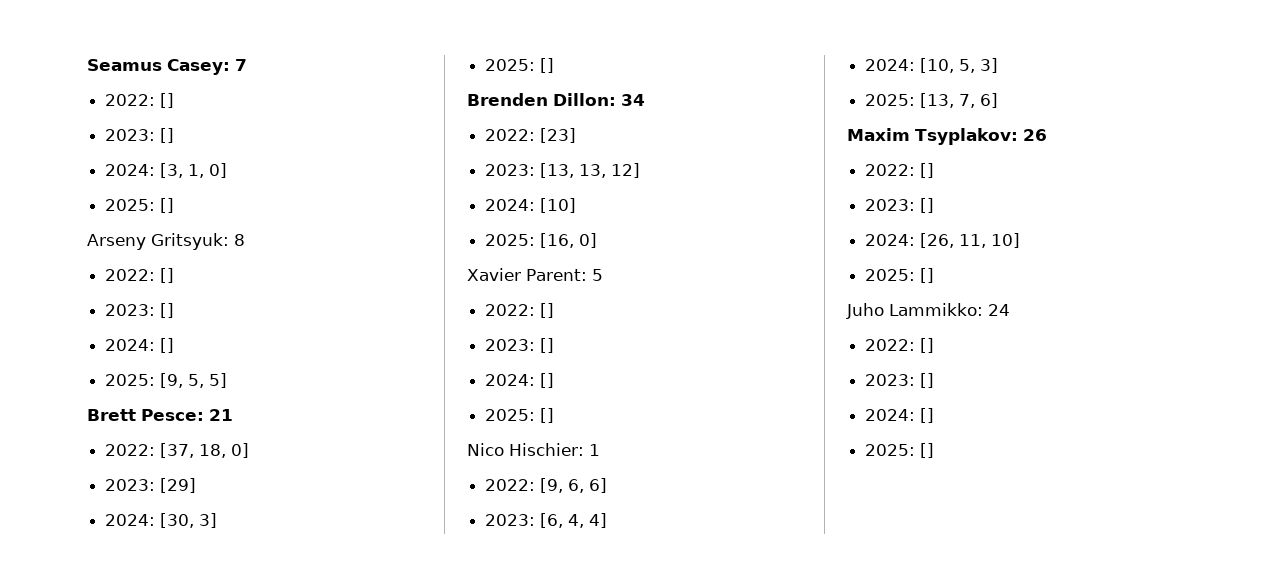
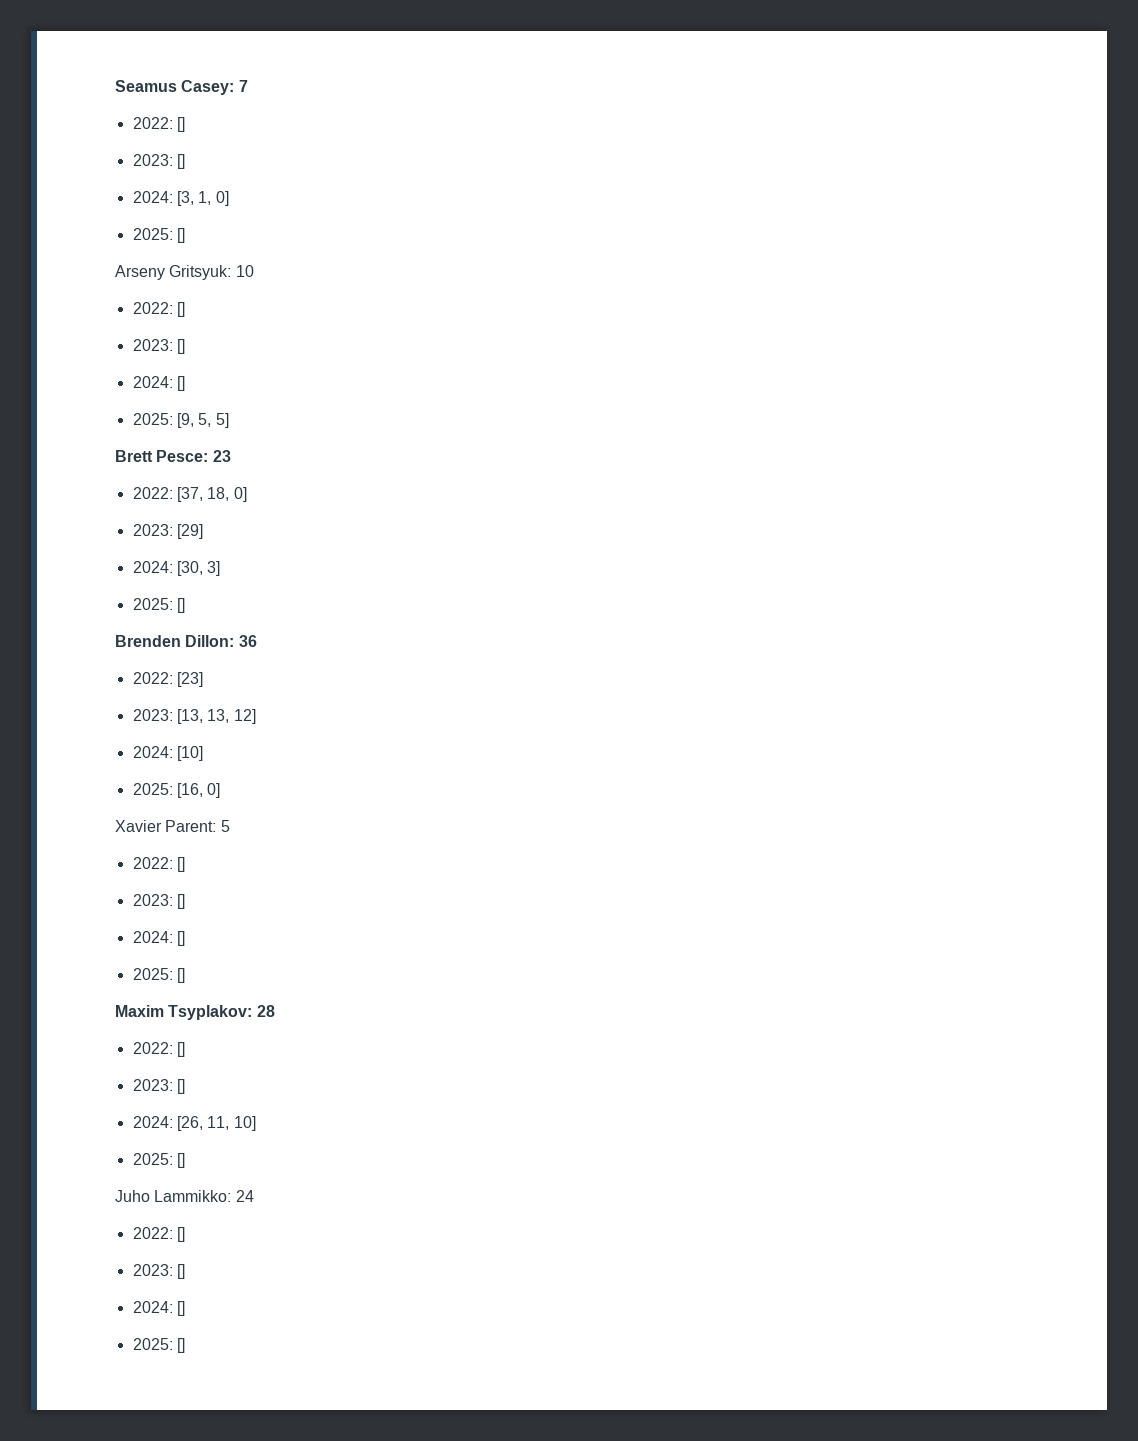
- Arseny Gritsyuk: 8
+ Arseny Gritsyuk: 10
- Brett Pesce: 21
+ Brett Pesce: 23
- Brenden Dillon: 34
+ Brenden Dillon: 36
- Nico Hischier: 1
- 2022: [9, 6, 6]
- 2023: [6, 4, 4]
- 2024: [10, 5, 3]
- 2025: [13, 7, 6]
- Maxim Tsyplakov: 26
+ Maxim Tsyplakov: 28

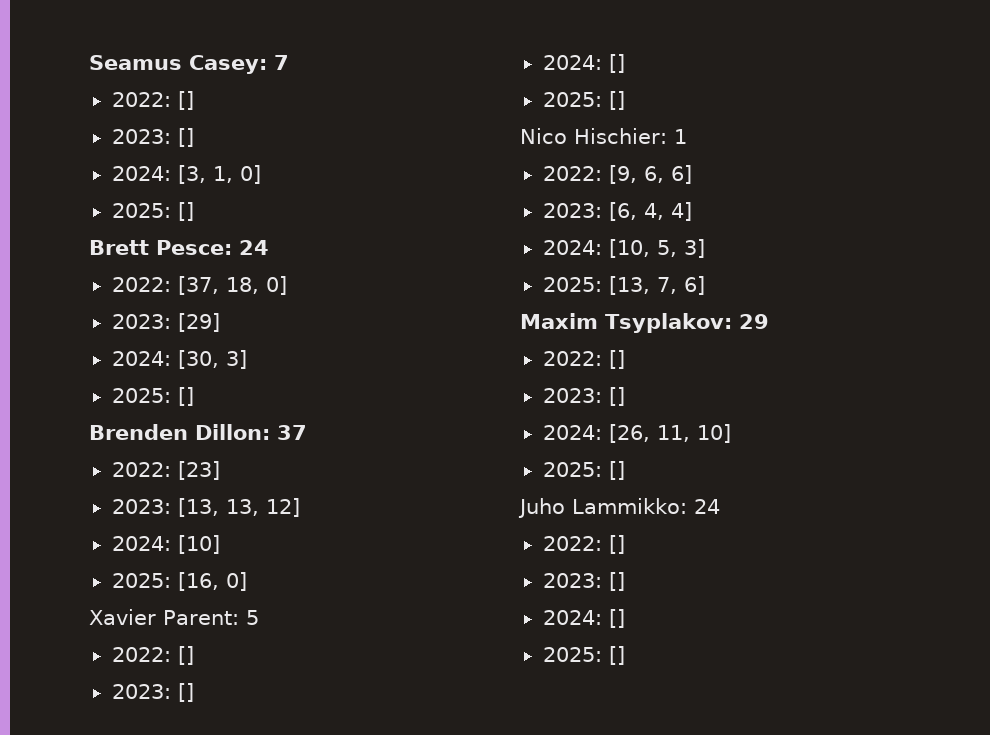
- Arseny Gritsyuk: 10
- 2022: []
- 2023: []
- 2024: []
- 2025: [9, 5, 5]
- Brett Pesce: 23
+ Brett Pesce: 24
- Brenden Dillon: 36
+ Brenden Dillon: 37
+ Nico Hischier: 1
+ 2022: [9, 6, 6]
+ 2023: [6, 4, 4]
+ 2024: [10, 5, 3]
+ 2025: [13, 7, 6]
- Maxim Tsyplakov: 28
+ Maxim Tsyplakov: 29

